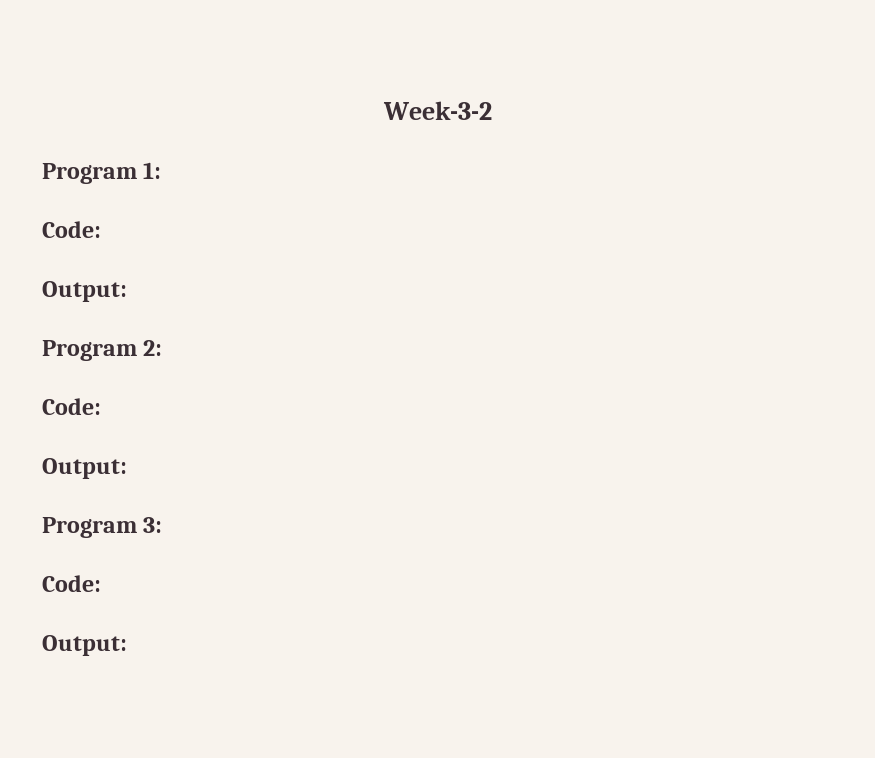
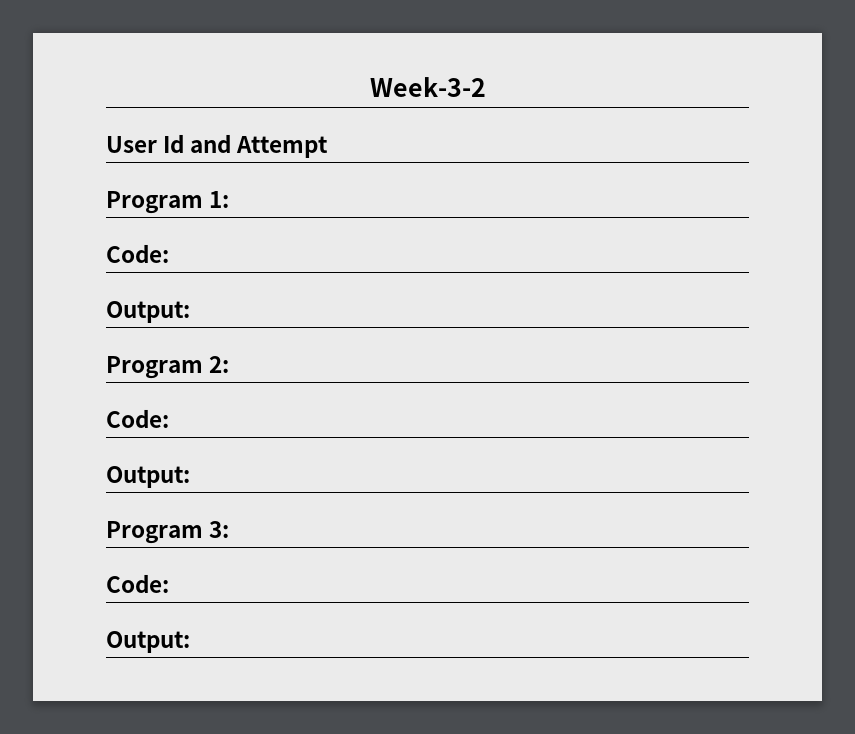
+ User Id and Attempt

